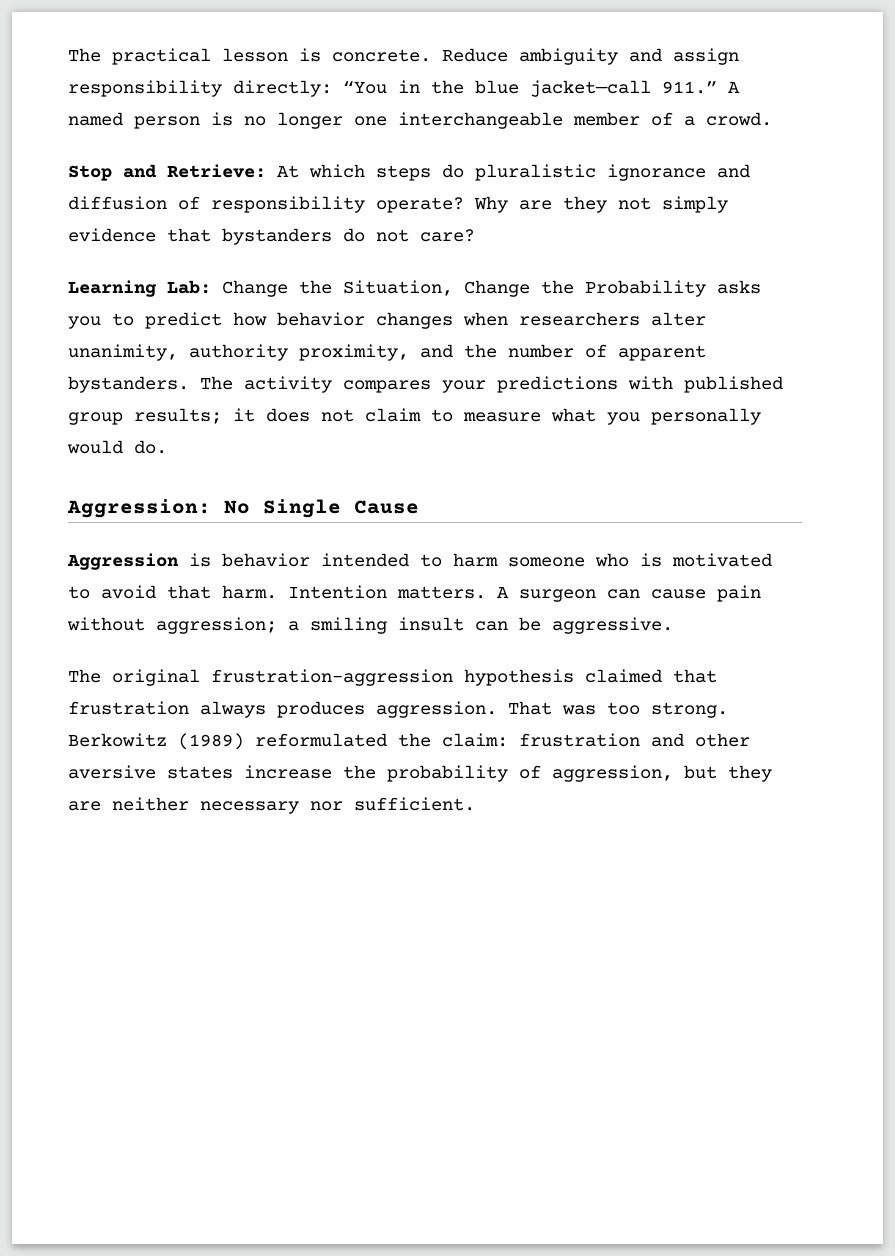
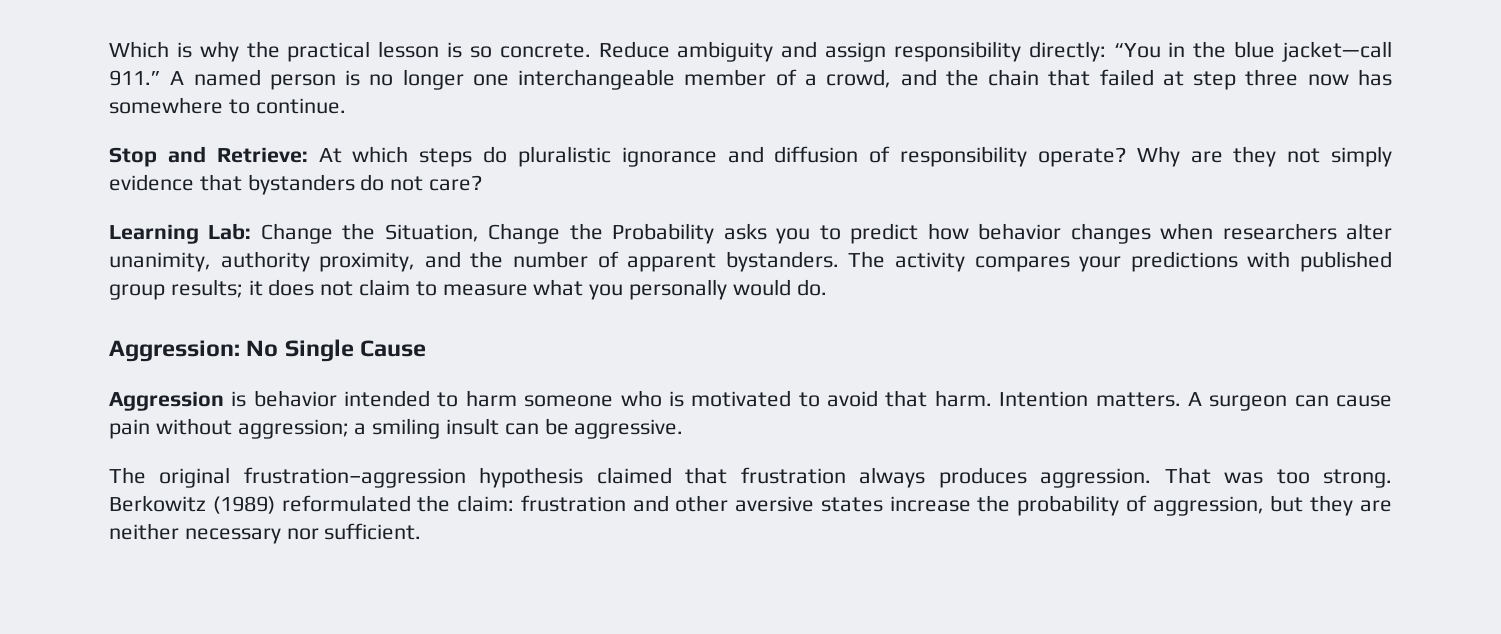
- The practical lesson is concrete.
+ Which is why the practical lesson is so concrete.
- Reduce ambiguity and assign responsibility directly: “You in the blue jacket—call 911.” A named person is no longer one interchangeable member of a crowd.
+ Reduce ambiguity and assign responsibility directly: “You in the blue jacket—call 911.” A named person is no longer one interchangeable member of a crowd, and the chain that failed at step three now has somewhere to continue.

